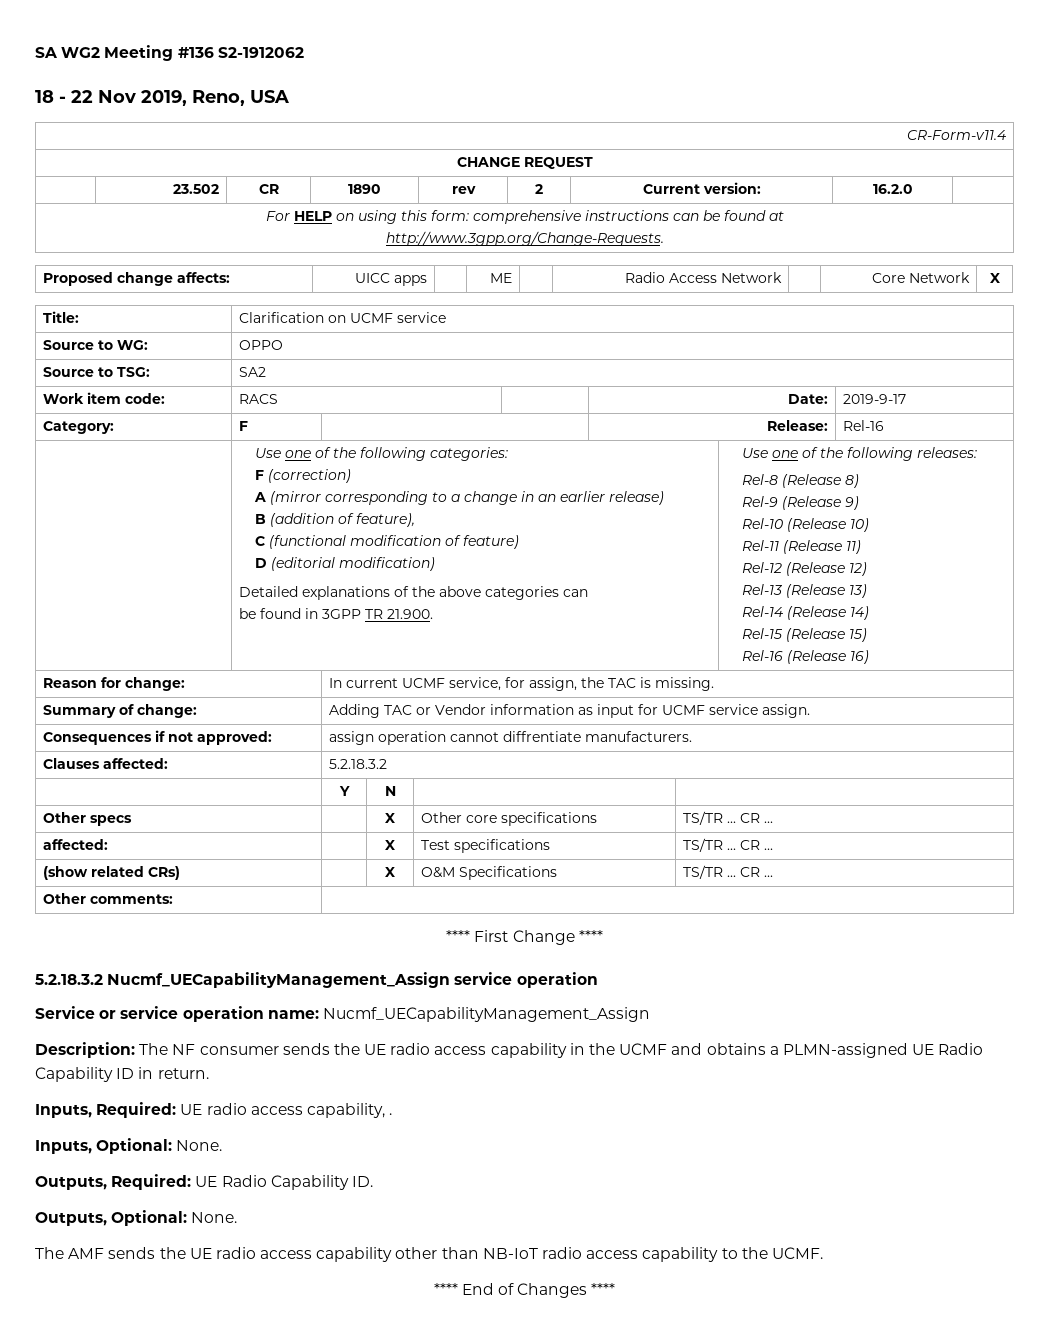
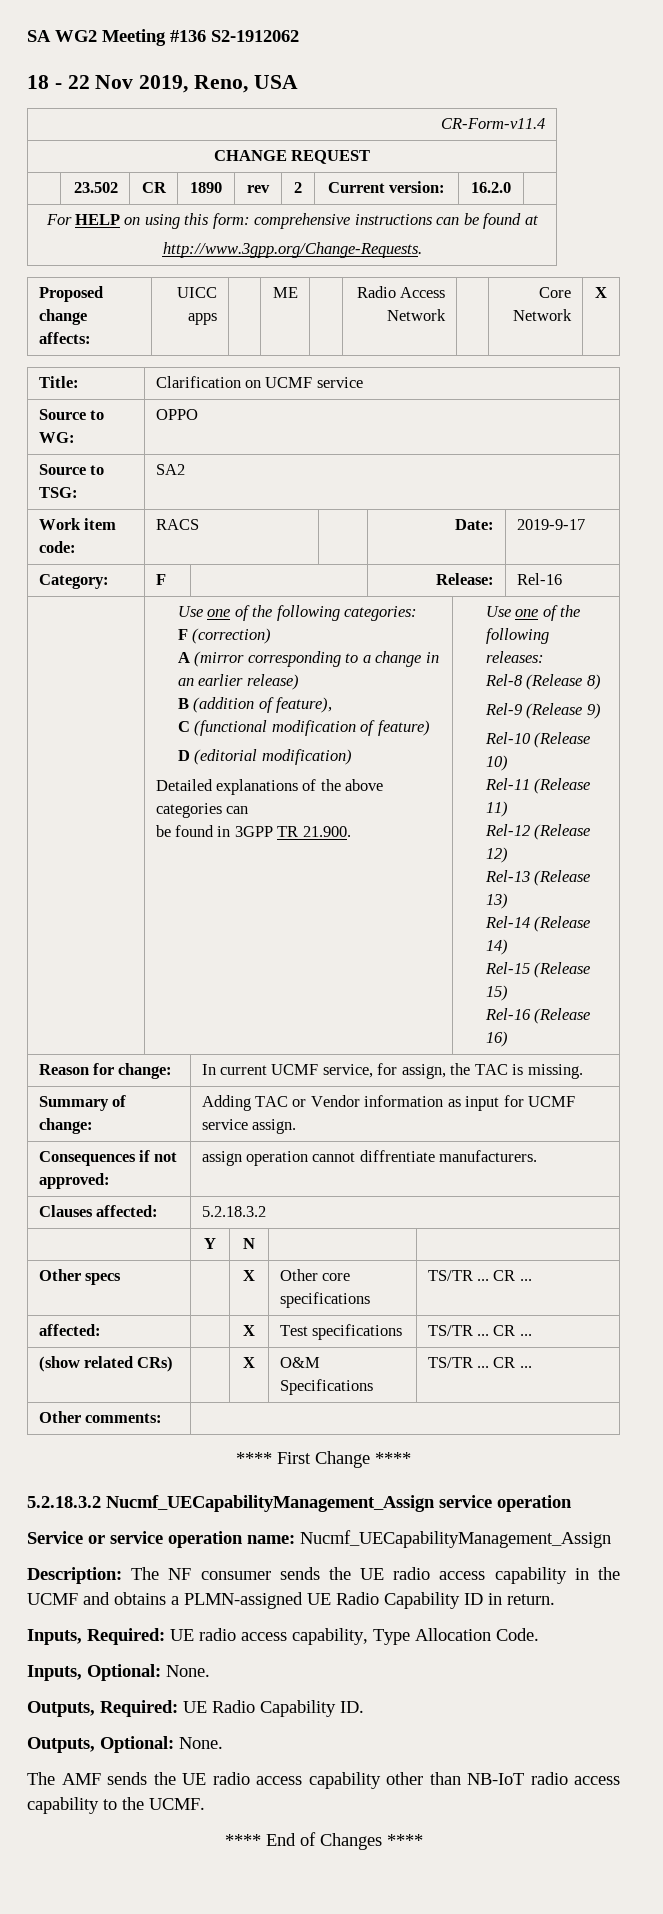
- Inputs, Required: UE radio access capability, .
+ Inputs, Required: UE radio access capability, Type Allocation Code.

